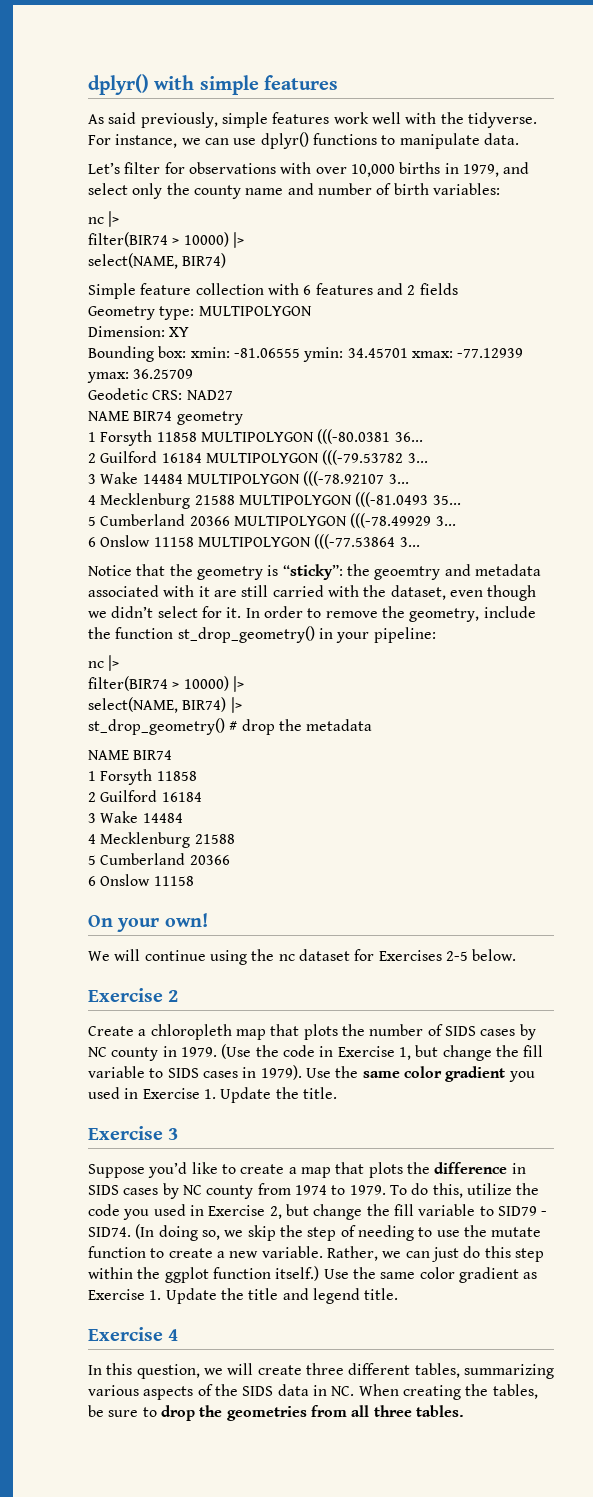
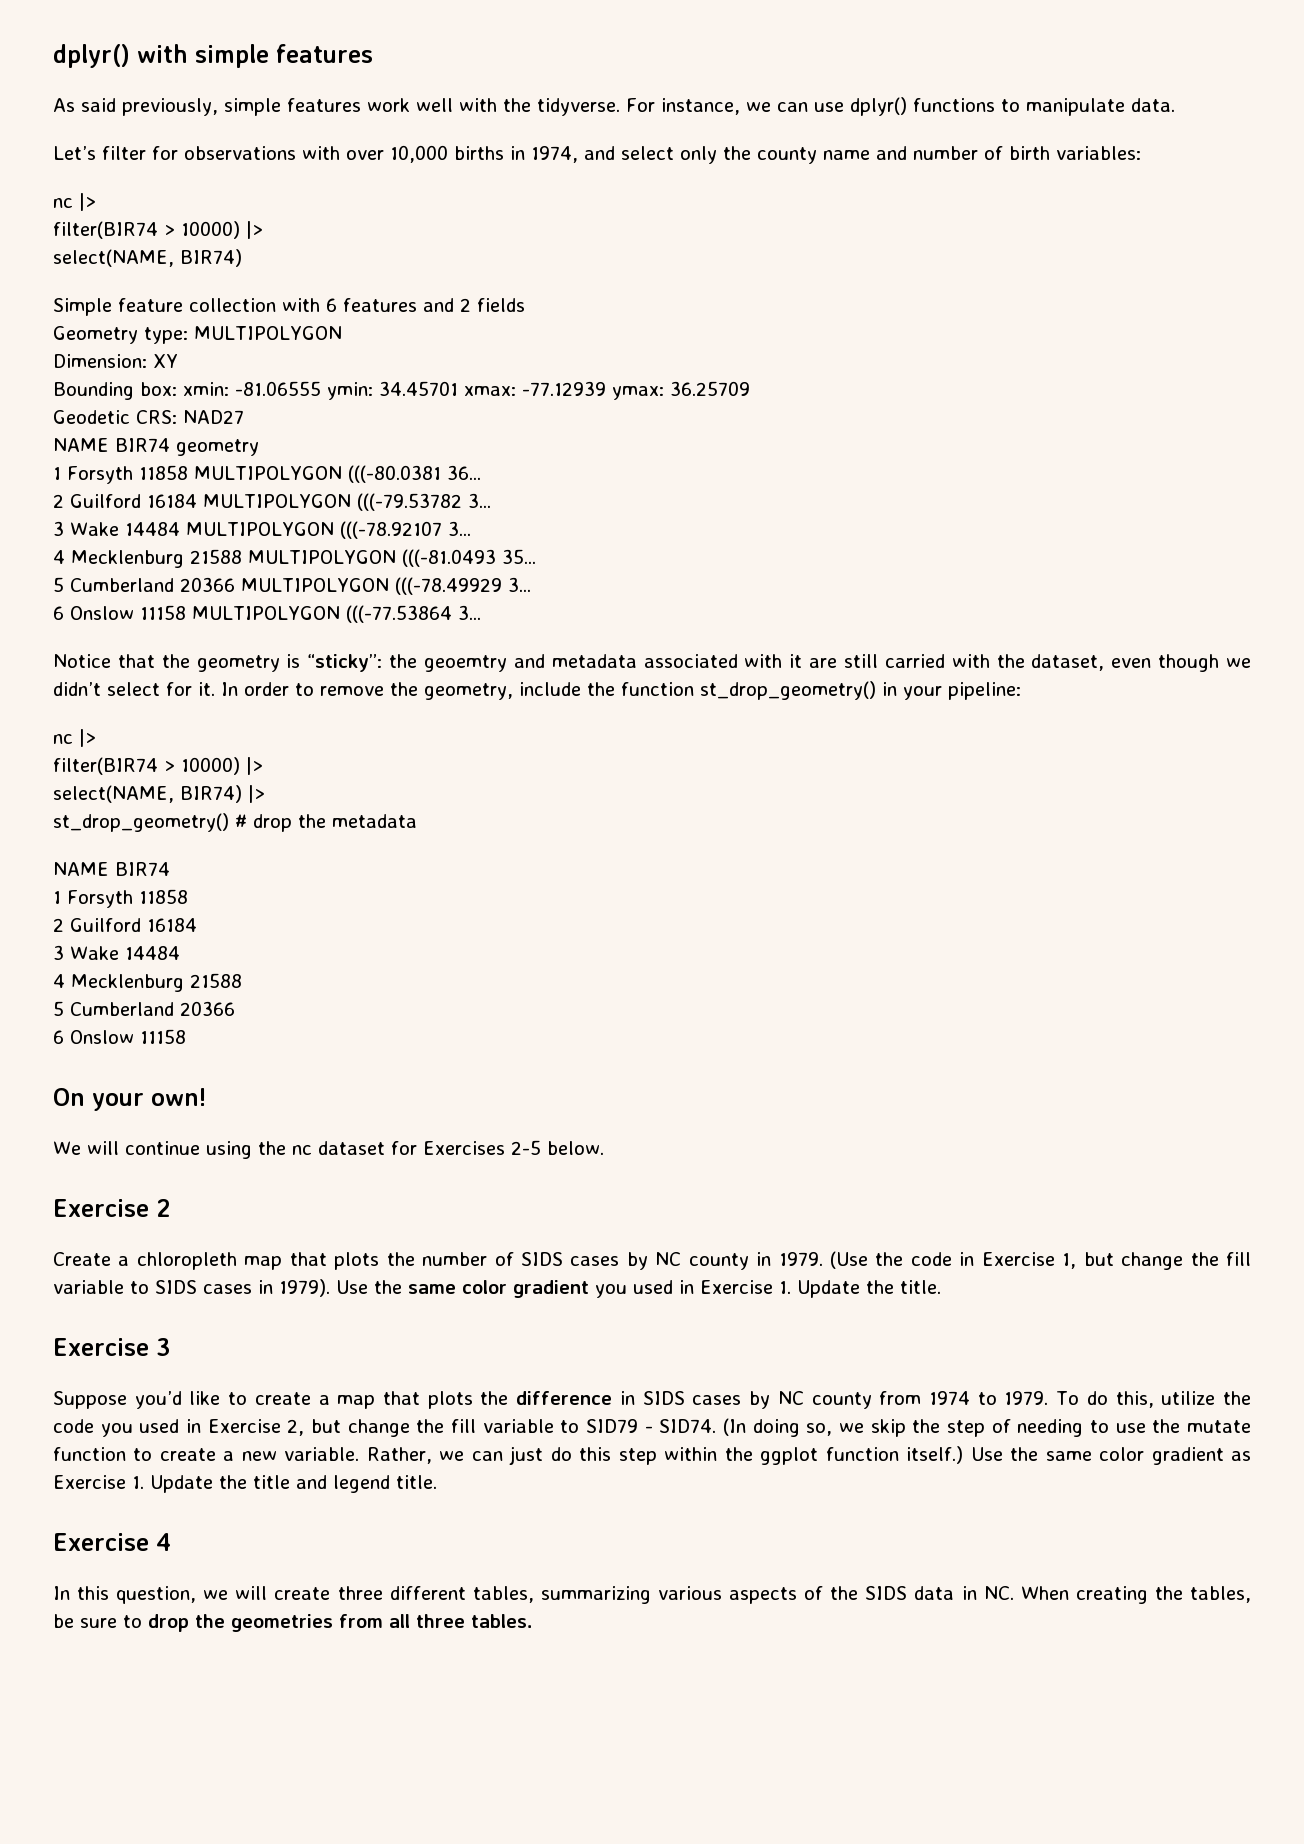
- Let’s filter for observations with over 10,000 births in 1979, and select only the county name and number of birth variables:
+ Let’s filter for observations with over 10,000 births in 1974, and select only the county name and number of birth variables:

